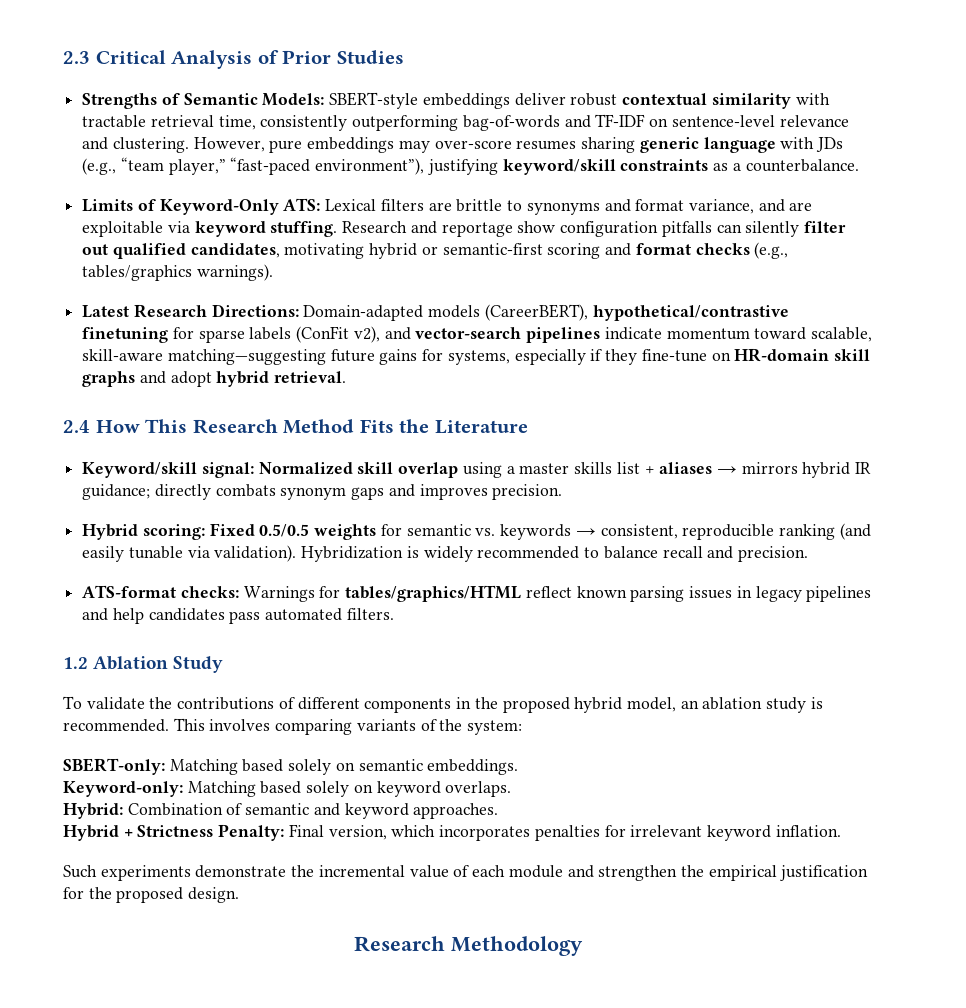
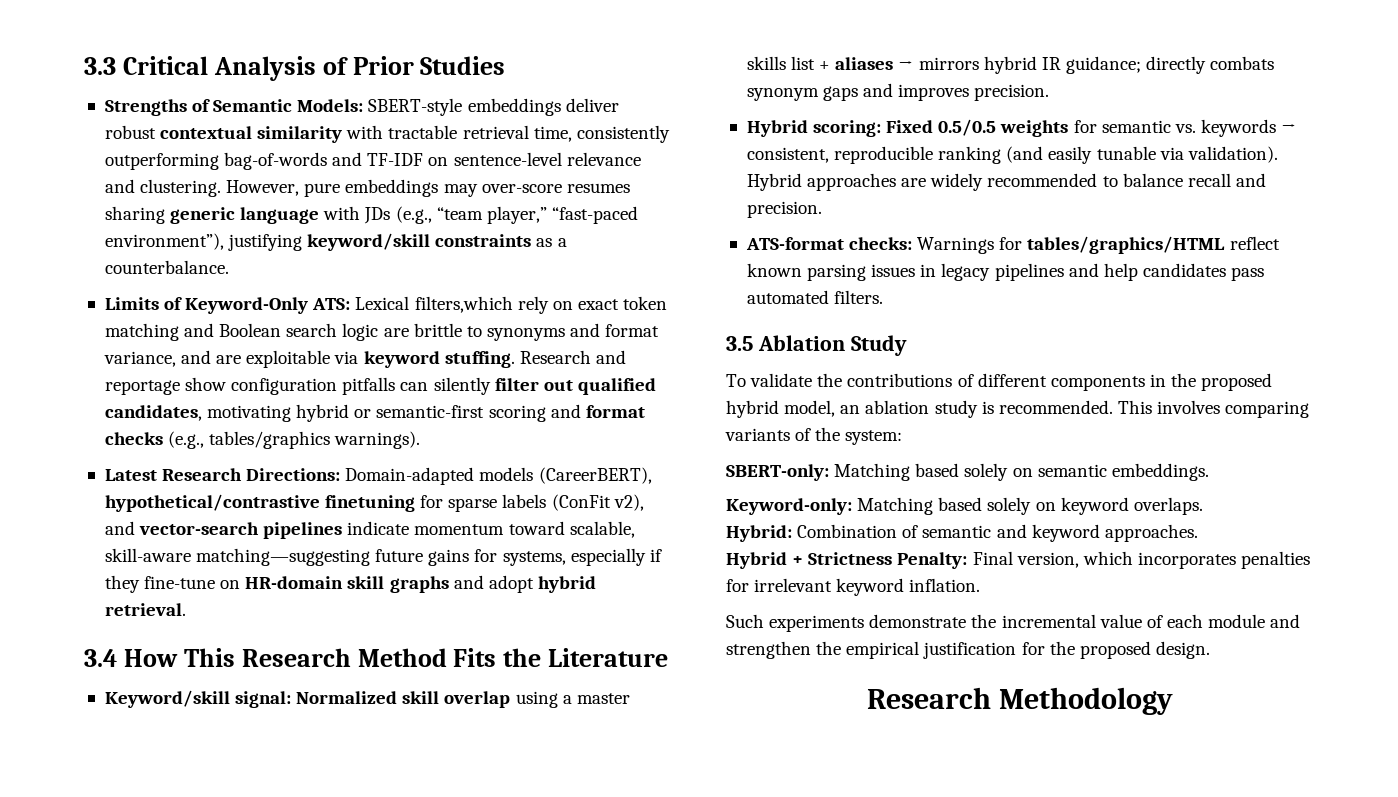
- 2.3 Critical Analysis of Prior Studies
+ 3.3 Critical Analysis of Prior Studies
- Limits of Keyword-Only ATS: Lexical filters are brittle to synonyms and format variance, and are exploitable via keyword stuffing.
+ Limits of Keyword-Only ATS: Lexical filters,which rely on exact token matching and Boolean search logic are brittle to synonyms and format variance, and are exploitable via keyword stuffing.
- 2.4 How This Research Method Fits the Literature
+ 3.4 How This Research Method Fits the Literature
- Hybridization is widely recommended to balance recall and precision.
+ Hybrid approaches are widely recommended to balance recall and precision.
- 1.2 Ablation Study
+ 3.5 Ablation Study

